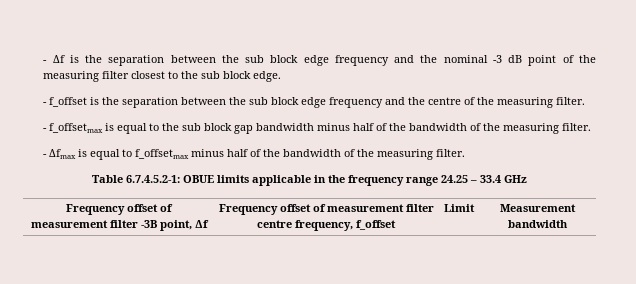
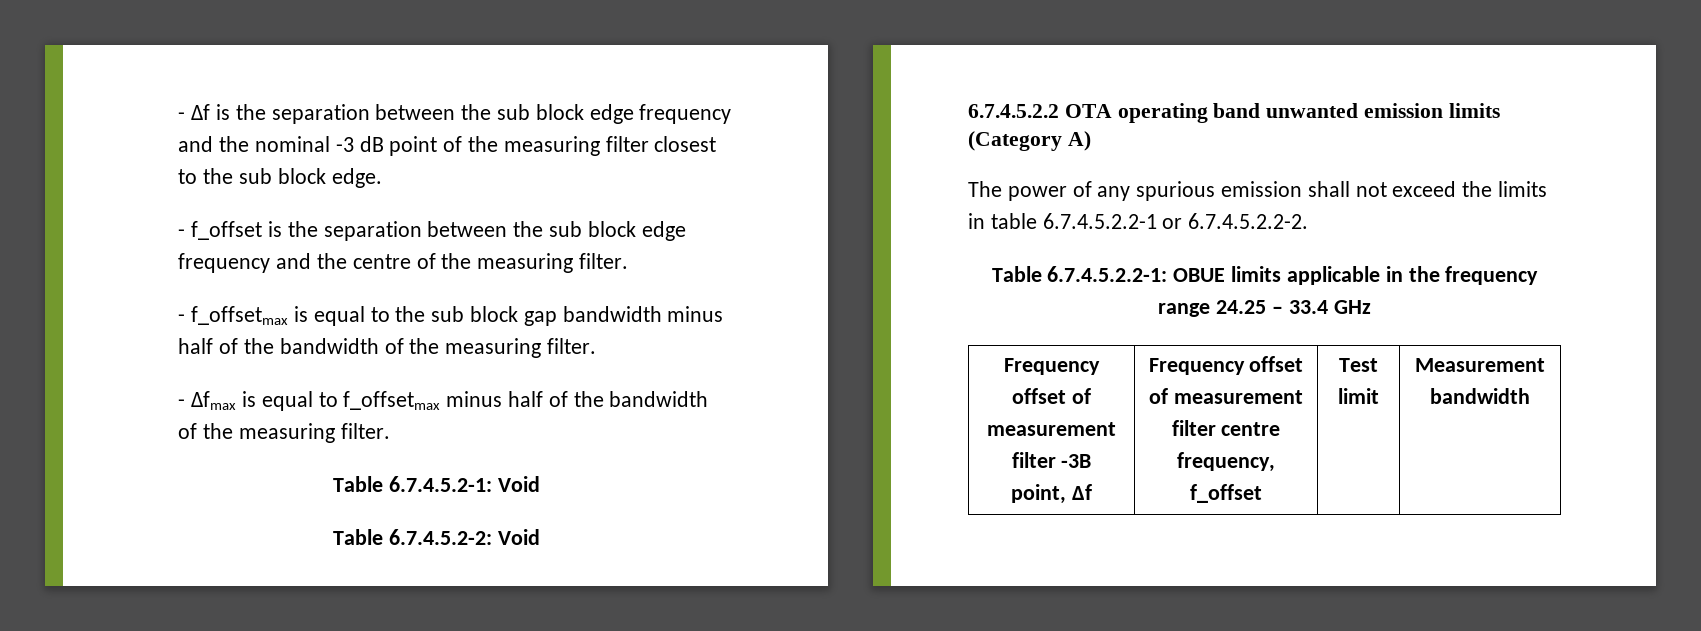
- Table 6.7.4.5.2-1: OBUE limits applicable in the frequency range 24.25 – 33.4 GHz
+ Table 6.7.4.5.2-1: Void
+ Table 6.7.4.5.2-2: Void
+ 6.7.4.5.2.2 OTA operating band unwanted emission limits (Category A)
+ The power of any spurious emission shall not exceed the limits in table 6.7.4.5.2.2-1 or 6.7.4.5.2.2-2.
+ Table 6.7.4.5.2.2-1: OBUE limits applicable in the frequency range 24.25 – 33.4 GHz
- Frequency offset of measurement filter -3B point, Δf | Frequency offset of measurement filter centre frequency, f_offset | Limit | Measurement bandwidth
+ Frequency offset of measurement filter -3B point, Δf | Frequency offset of measurement filter centre frequency, f_offset | Test limit | Measurement bandwidth

